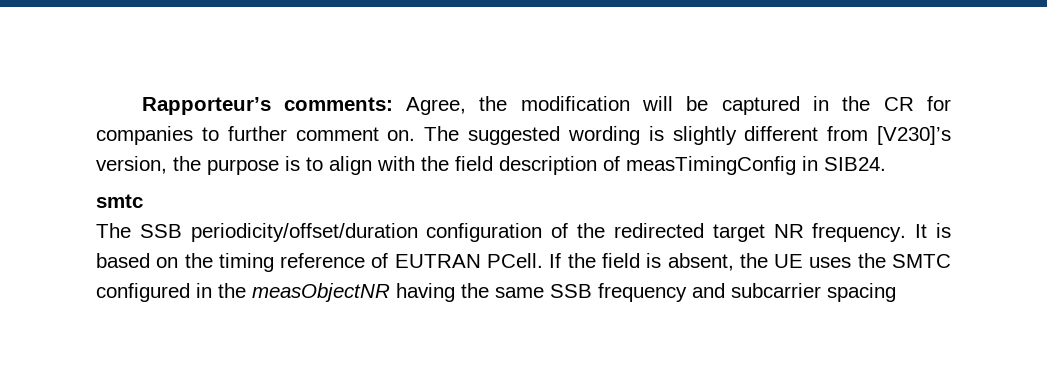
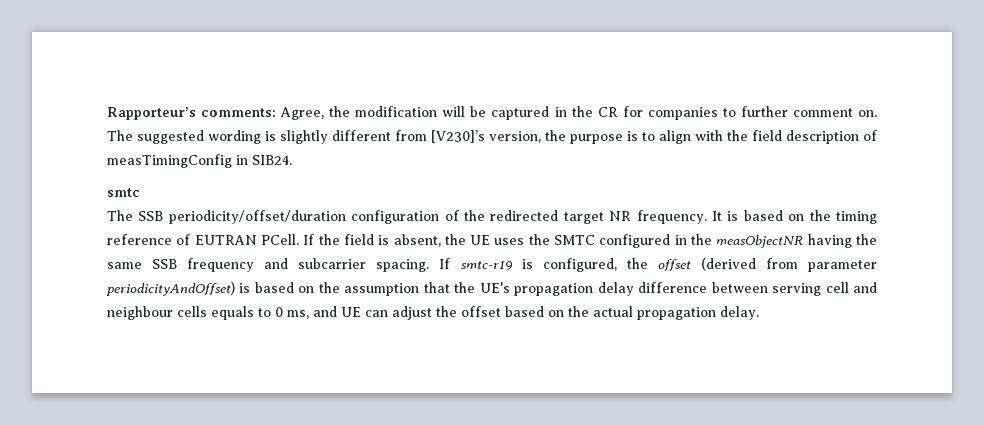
- If the field is absent, the UE uses the SMTC configured in the measObjectNR having the same SSB frequency and subcarrier spacing
+ If the field is absent, the UE uses the SMTC configured in the measObjectNR having the same SSB frequency and subcarrier spacing. If smtc-r19 is configured, the offset (derived from parameter periodicityAndOffset) is based on the assumption that the UE's propagation delay difference between serving cell and neighbour cells equals to 0 ms, and UE can adjust the offset based on the actual propagation delay.

